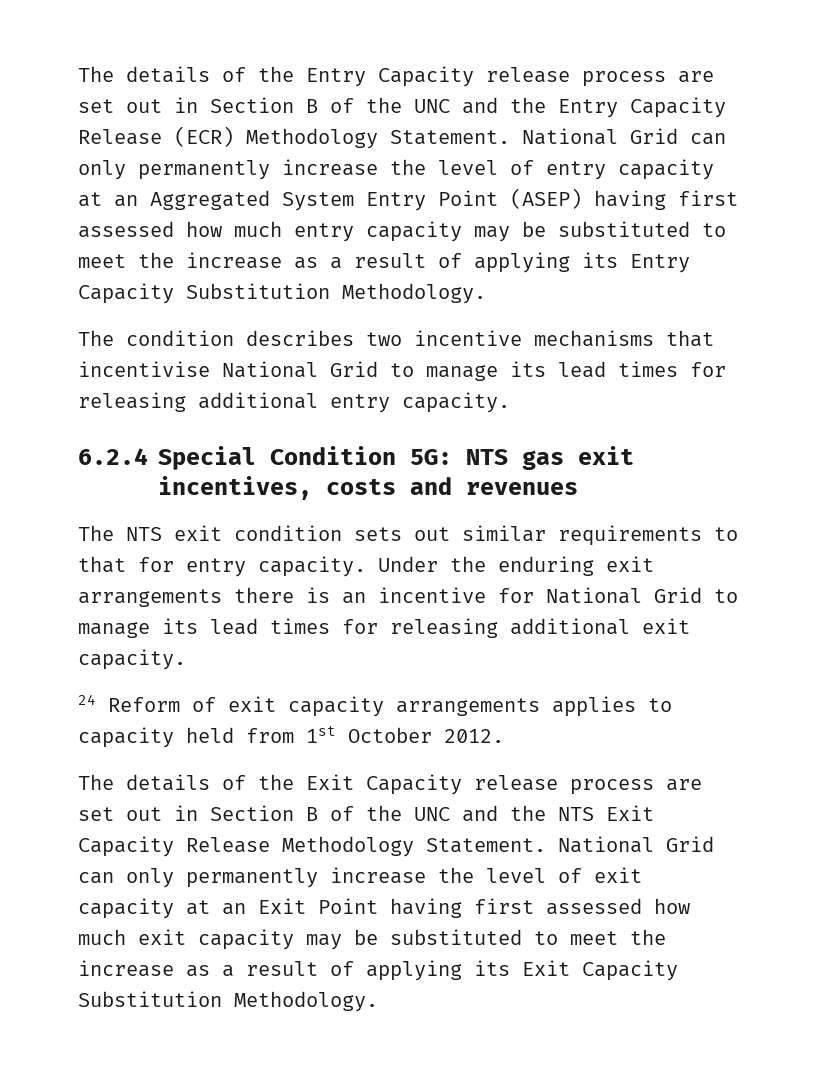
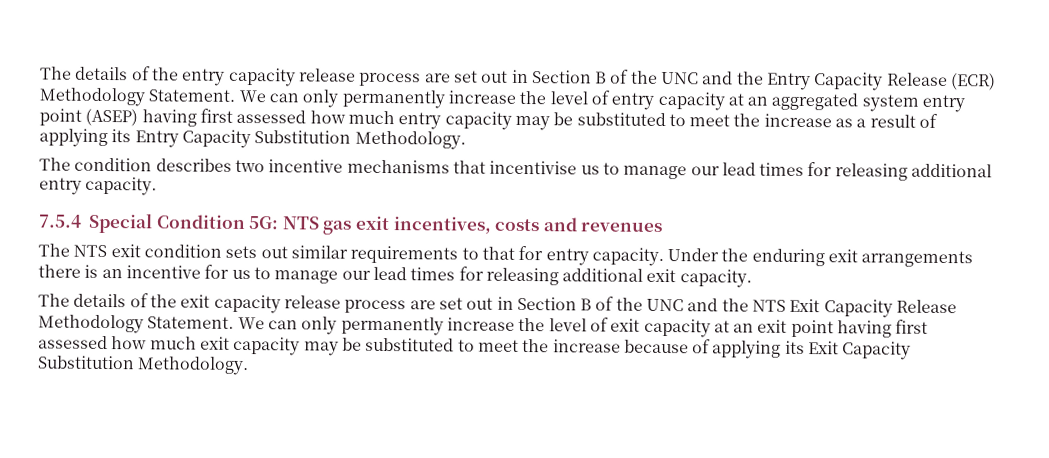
- The details of the Entry Capacity release process are set out in Section B of the UNC and the Entry Capacity Release (ECR) Methodology Statement.
+ The details of the entry capacity release process are set out in Section B of the UNC and the Entry Capacity Release (ECR) Methodology Statement.
- National Grid can only permanently increase the level of entry capacity at an Aggregated System Entry Point (ASEP) having first assessed how much entry capacity may be substituted to meet the increase as a result of applying its Entry Capacity Substitution Methodology.
+ We can only permanently increase the level of entry capacity at an aggregated system entry point (ASEP) having first assessed how much entry capacity may be substituted to meet the increase as a result of applying its Entry Capacity Substitution Methodology.
- The condition describes two incentive mechanisms that incentivise National Grid to manage its lead times for releasing additional entry capacity.
+ The condition describes two incentive mechanisms that incentivise us to manage our lead times for releasing additional entry capacity.
- 6.2.4 Special Condition 5G: NTS gas exit incentives, costs and revenues
+ 7.5.4 Special Condition 5G: NTS gas exit incentives, costs and revenues
- Under the enduring exit arrangements there is an incentive for National Grid to manage its lead times for releasing additional exit capacity.
+ Under the enduring exit arrangements there is an incentive for us to manage our lead times for releasing additional exit capacity.
- 24 Reform of exit capacity arrangements applies to capacity held from 1st October 2012.
- The details of the Exit Capacity release process are set out in Section B of the UNC and the NTS Exit Capacity Release Methodology Statement.
+ The details of the exit capacity release process are set out in Section B of the UNC and the NTS Exit Capacity Release Methodology Statement.
- National Grid can only permanently increase the level of exit capacity at an Exit Point having first assessed how much exit capacity may be substituted to meet the increase as a result of applying its Exit Capacity Substitution Methodology.
+ We can only permanently increase the level of exit capacity at an exit point having first assessed how much exit capacity may be substituted to meet the increase because of applying its Exit Capacity Substitution Methodology.

